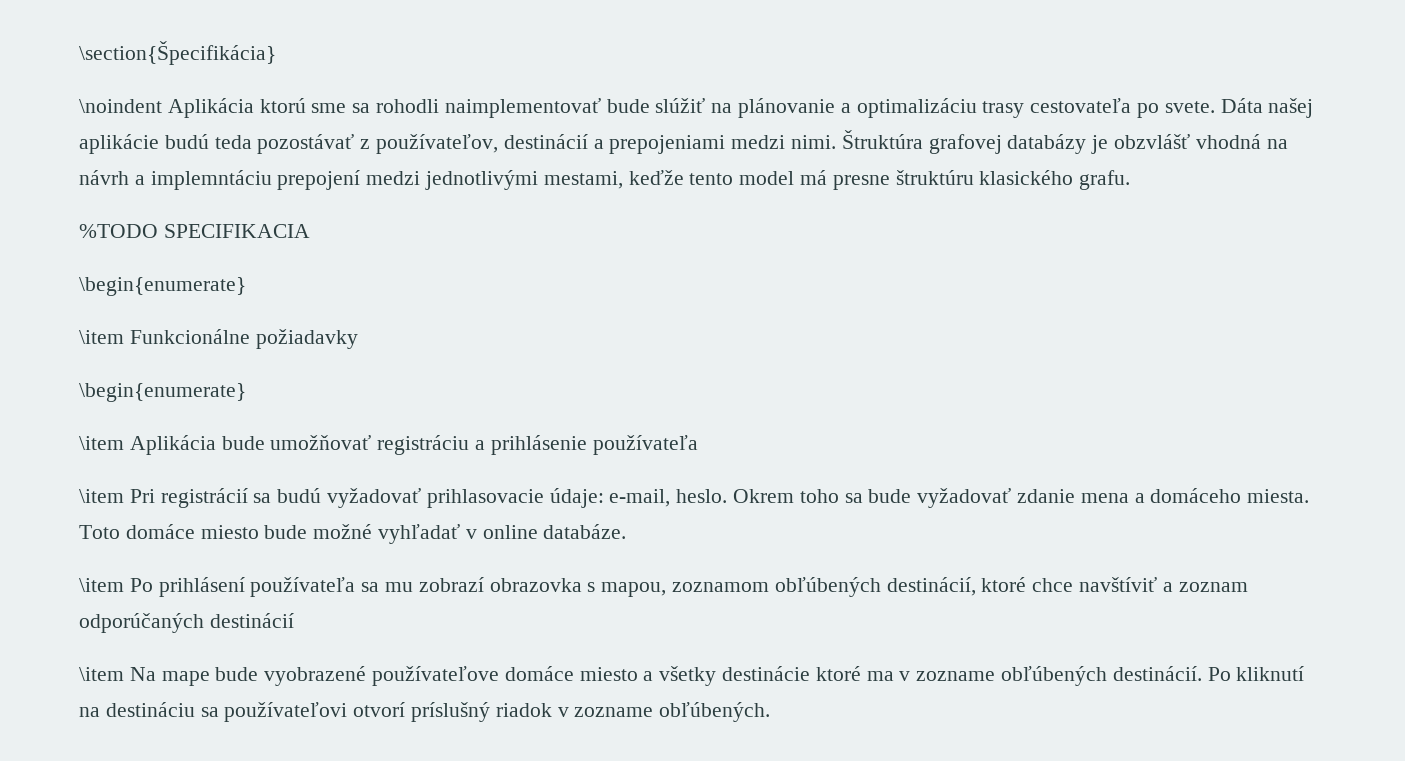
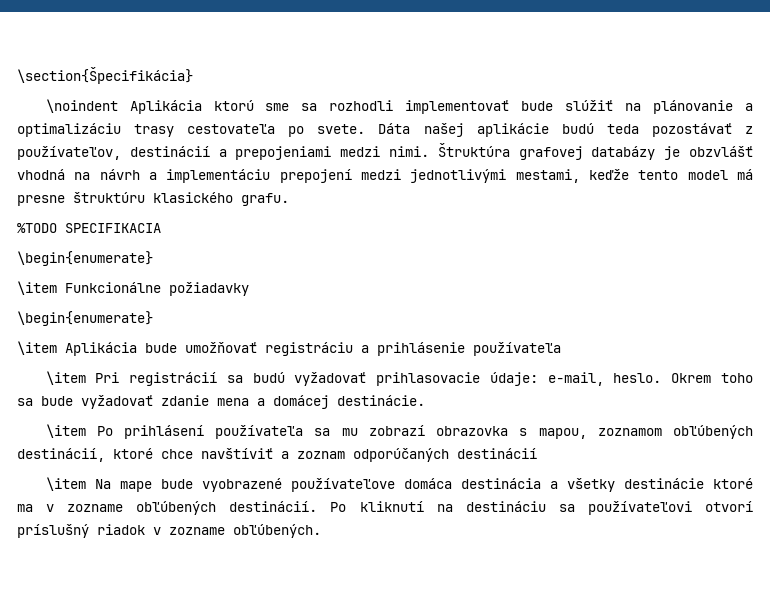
- \noindent Aplikácia ktorú sme sa rohodli naimplementovať bude slúžiť na plánovanie a optimalizáciu trasy cestovateľa po svete.
+ \noindent Aplikácia ktorú sme sa rozhodli implementovať bude slúžiť na plánovanie a optimalizáciu trasy cestovateľa po svete.
- Štruktúra grafovej databázy je obzvlášť vhodná na návrh a implemntáciu prepojení medzi jednotlivými mestami, keďže tento model má presne štruktúru klasického grafu.
+ Štruktúra grafovej databázy je obzvlášť vhodná na návrh a implementáciu prepojení medzi jednotlivými mestami, keďže tento model má presne štruktúru klasického grafu.
- Okrem toho sa bude vyžadovať zdanie mena a domáceho miesta. Toto domáce miesto bude možné vyhľadať v online databáze.
+ Okrem toho sa bude vyžadovať zdanie mena a domácej destinácie.
- \item Na mape bude vyobrazené používateľove domáce miesto a všetky destinácie ktoré ma v zozname obľúbených destinácií.
+ \item Na mape bude vyobrazené používateľove domáca destinácia a všetky destinácie ktoré ma v zozname obľúbených destinácií.

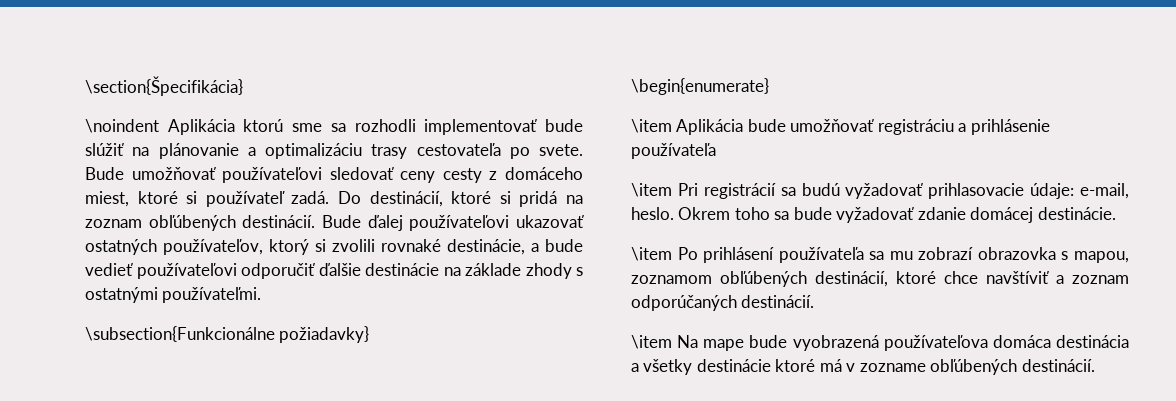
- Dáta našej aplikácie budú teda pozostávať z používateľov, destinácií a prepojeniami medzi nimi. Štruktúra grafovej databázy je obzvlášť vhodná na návrh a implementáciu prepojení medzi jednotlivými mestami, keďže tento model má presne štruktúru klasického grafu.
- %TODO SPECIFIKACIA
- \begin{enumerate}
- \item Funkcionálne požiadavky
+ Bude umožňovať používateľovi sledovať ceny cesty z domáceho miest, ktoré si používateľ zadá. Do destinácií, ktoré si pridá na zoznam obľúbených destinácií. Bude ďalej používateľovi ukazovať ostatných používateľov, ktorý si zvolili rovnaké destinácie, a bude vedieť používateľovi odporučiť ďalšie destinácie na základe zhody s ostatnými používateľmi.
+ \subsection{Funkcionálne požiadavky}
- Okrem toho sa bude vyžadovať zdanie mena a domácej destinácie.
+ Okrem toho sa bude vyžadovať zdanie domácej destinácie.
- \item Po prihlásení používateľa sa mu zobrazí obrazovka s mapou, zoznamom obľúbených destinácií, ktoré chce navštíviť a zoznam odporúčaných destinácií
+ \item Po prihlásení používateľa sa mu zobrazí obrazovka s mapou, zoznamom obľúbených destinácií, ktoré chce navštíviť a zoznam odporúčaných destinácií.
- \item Na mape bude vyobrazené používateľove domáca destinácia a všetky destinácie ktoré ma v zozname obľúbených destinácií. Po kliknutí na destináciu sa používateľovi otvorí príslušný riadok v zozname obľúbených.
+ \item Na mape bude vyobrazená používateľova domáca destinácia a všetky destinácie ktoré má v zozname obľúbených destinácií.

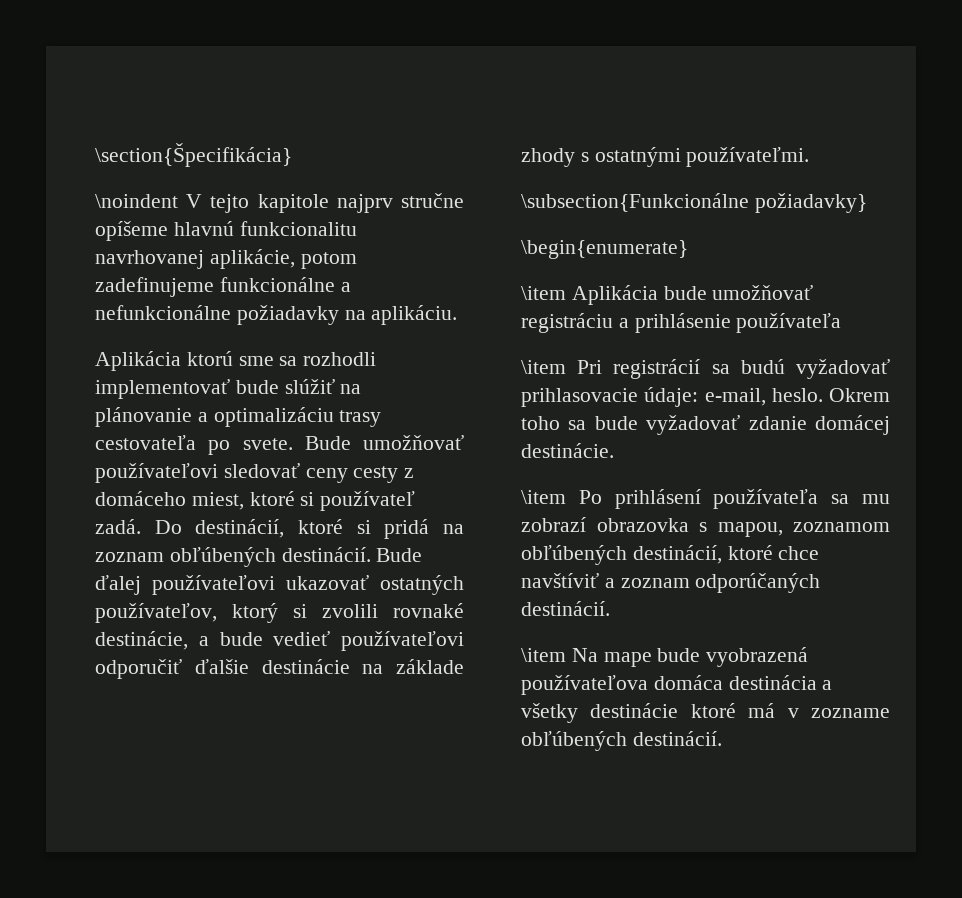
- \noindent Aplikácia ktorú sme sa rozhodli implementovať bude slúžiť na plánovanie a optimalizáciu trasy cestovateľa po svete.
+ \noindent V tejto kapitole najprv stručne opíšeme hlavnú funkcionalitu navrhovanej aplikácie, potom zadefinujeme funkcionálne a nefunkcionálne požiadavky na aplikáciu.
+ Aplikácia ktorú sme sa rozhodli implementovať bude slúžiť na plánovanie a optimalizáciu trasy cestovateľa po svete.

